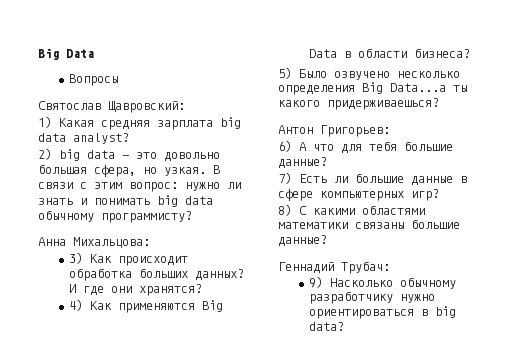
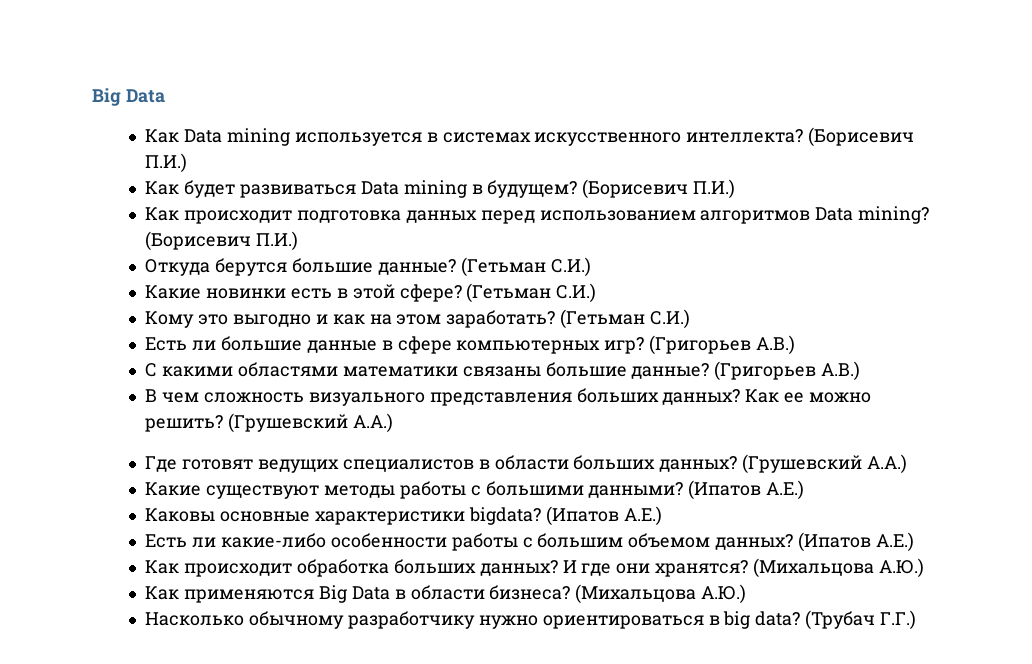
- Вопросы
- Святослав Щавровский:
- 1) Какая средняя зарплата big data analyst?
- 2) big data - это довольно большая сфера, но узкая. В связи с этим вопрос: нужно ли знать и понимать big data обычному программисту?
- Анна Михальцова:
- 3) Как происходит обработка больших данных?
+ Как Data mining используется в системах искусственного интеллекта? (Борисевич П.И.)
+ Как будет развиваться Data mining в будущем? (Борисевич П.И.)
+ Как происходит подготовка данных перед использованием алгоритмов Data mining? (Борисевич П.И.)
+ Откуда берутся большие данные? (Гетьман С.И.)
+ Какие новинки есть в этой сфере? (Гетьман С.И.)
+ Кому это выгодно и как на этом заработать? (Гетьман С.И.)
+ Есть ли большие данные в сфере компьютерных игр? (Григорьев А.В.)
+ С какими областями математики связаны большие данные? (Григорьев А.В.)
+ В чем сложность визуального представления больших данных? Как ее можно решить? (Грушевский А.А.)
+ Где готовят ведущих специалистов в области больших данных? (Грушевский А.А.)
+ Какие существуют методы работы с большими данными? (Ипатов А.Е.)
+ Каковы основные характеристики bigdata? (Ипатов А.Е.)
+ Есть ли какие-либо особенности работы с большим объемом данных? (Ипатов А.Е.)
+ Как происходит обработка больших данных?
- И где они хранятся?
- 4) Как применяются Big Data в области бизнеса?
- 5) Было озвучено несколько определения Big Data...а ты какого придерживаешься?
- Антон Григорьев:
- 6) А что для тебя большие данные?
- 7) Есть ли большие данные в сфере компьютерных игр?
- 8) С какими областями математики связаны большие данные?
- Геннадий Трубач:
- 9) Насколько обычному разработчику нужно ориентироваться в big data?
+ И где они хранятся? (Михальцова А.Ю.)
+ Как применяются Big Data в области бизнеса? (Михальцова А.Ю.)
+ Насколько обычному разработчику нужно ориентироваться в big data?
+ (Трубач Г.Г.)

